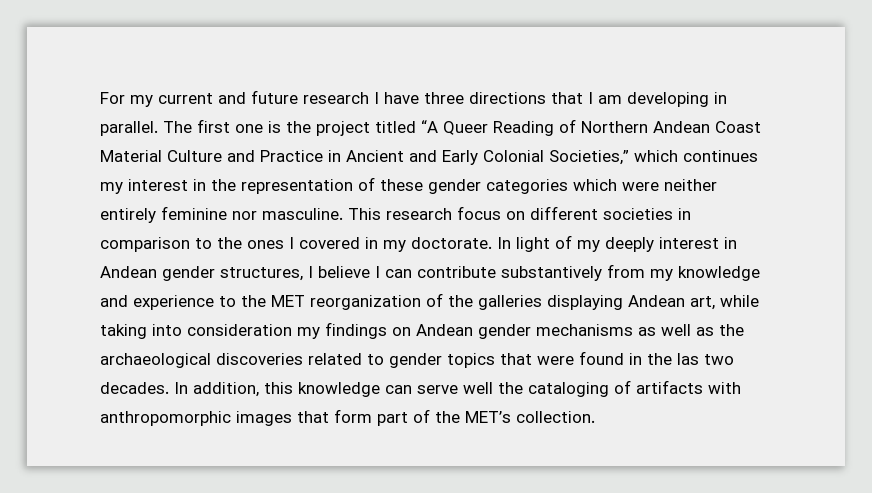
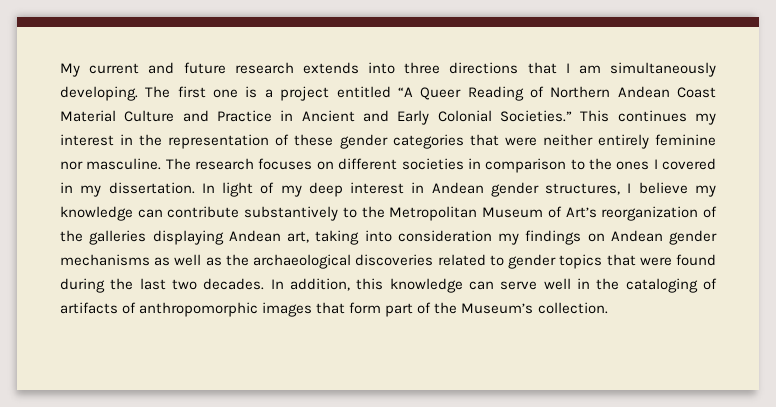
- For my current and future research I have three directions that I am developing in parallel.
+ My current and future research extends into three directions that I am simultaneously developing.
- The first one is the project titled “A Queer Reading of Northern Andean Coast Material Culture and Practice in Ancient and Early Colonial Societies,” which continues my interest in the representation of these gender categories which were neither entirely feminine nor masculine.
+ The first one is a project entitled “A Queer Reading of Northern Andean Coast Material Culture and Practice in Ancient and Early Colonial Societies.” This continues my interest in the representation of these gender categories that were neither entirely feminine nor masculine.
- This research focus on different societies in comparison to the ones I covered in my doctorate.
+ The research focuses on different societies in comparison to the ones I covered in my dissertation.
- In light of my deeply interest in Andean gender structures, I believe I can contribute substantively from my knowledge and experience to the MET reorganization of the galleries displaying Andean art, while taking into consideration my findings on Andean gender mechanisms as well as the archaeological discoveries related to gender topics that were found in the las two decades.
+ In light of my deep interest in Andean gender structures, I believe my knowledge can contribute substantively to the Metropolitan Museum of Art’s reorganization of the galleries displaying Andean art, taking into consideration my findings on Andean gender mechanisms as well as the archaeological discoveries related to gender topics that were found during the last two decades.
- In addition, this knowledge can serve well the cataloging of artifacts with anthropomorphic images that form part of the MET’s collection.
+ In addition, this knowledge can serve well in the cataloging of artifacts of anthropomorphic images that form part of the Museum’s collection.

